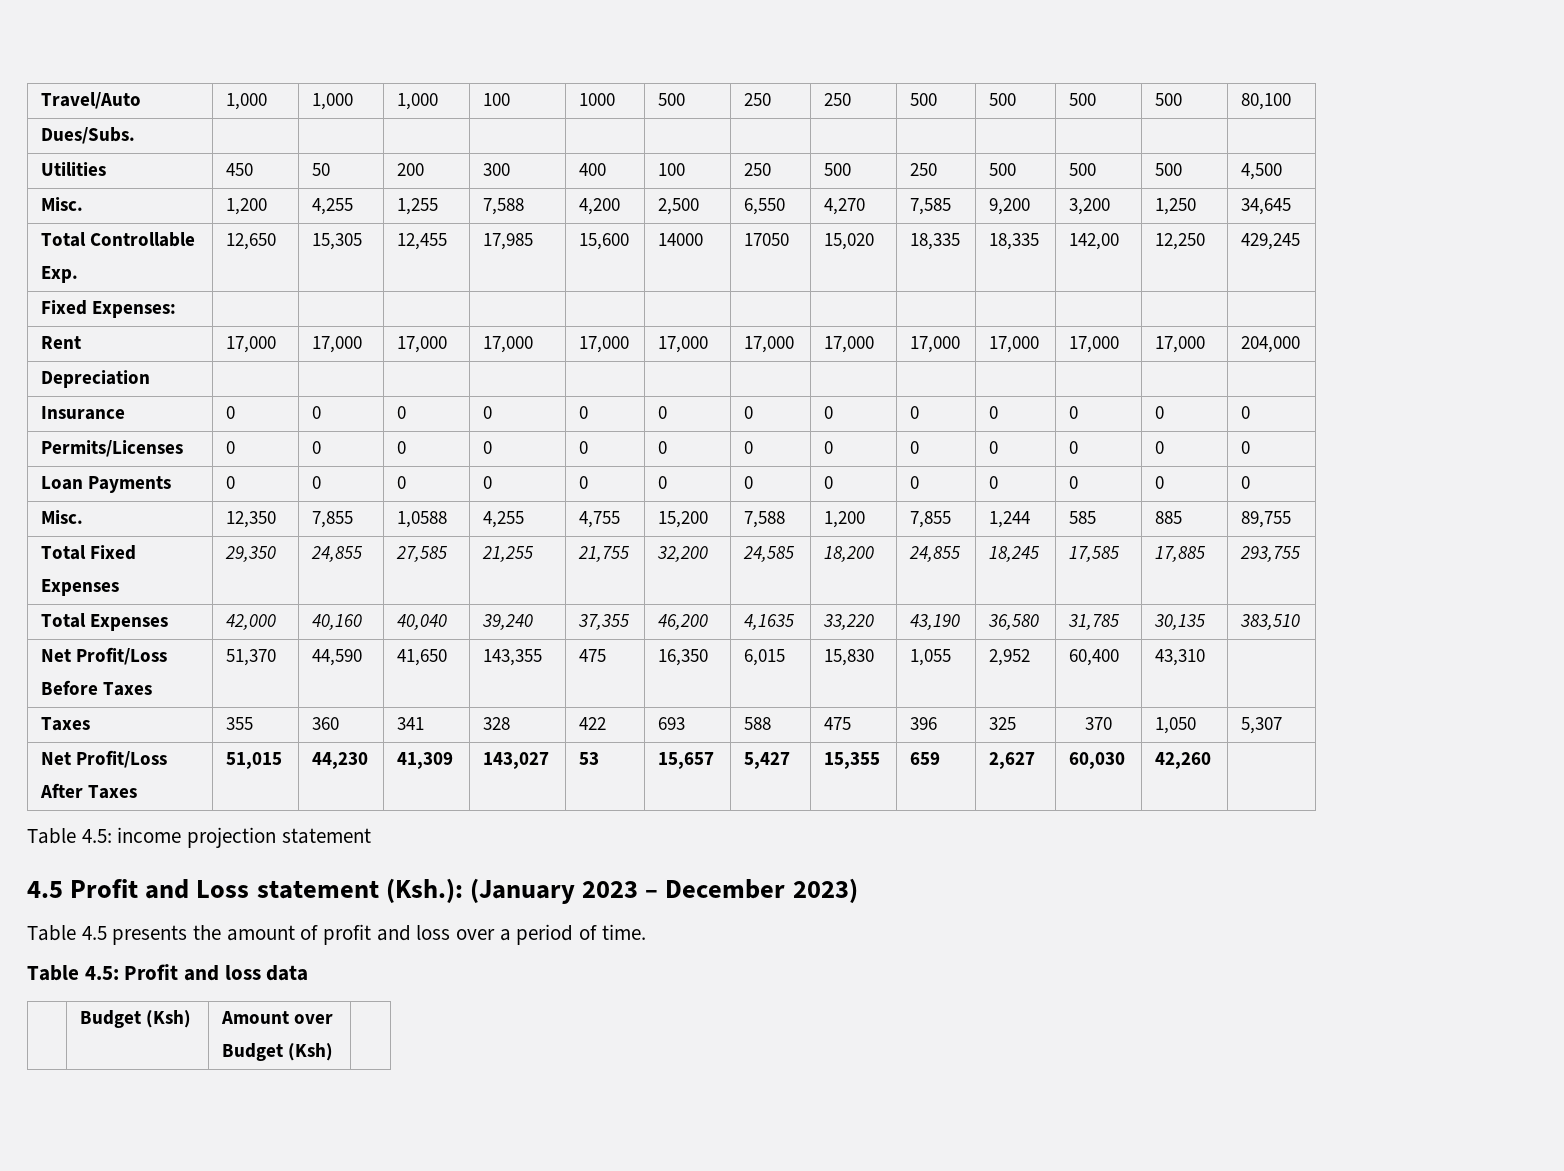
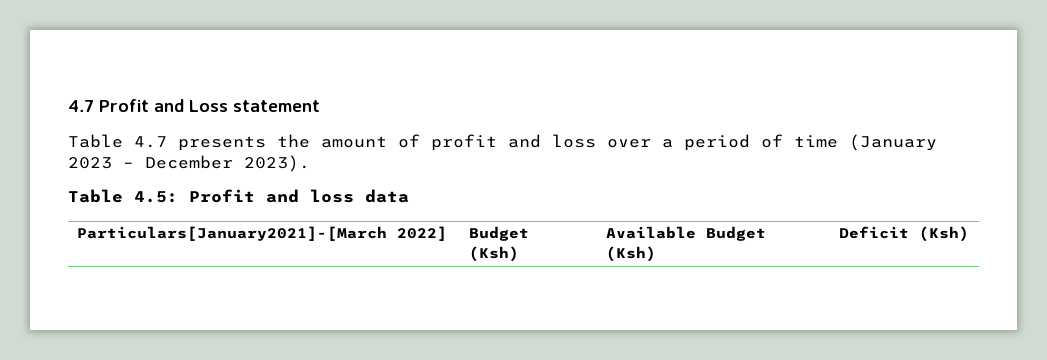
- Travel/Auto | 1,000 | 1,000 | 1,000 | 100 | 1000 | 500 | 250 | 250 | 500 | 500 | 500 | 500 | 80,100
- Dues/Subs. | | | | | | | | | | | | |
- Utilities | 450 | 50 | 200 | 300 | 400 | 100 | 250 | 500 | 250 | 500 | 500 | 500 | 4,500
- Misc. | 1,200 | 4,255 | 1,255 | 7,588 | 4,200 | 2,500 | 6,550 | 4,270 | 7,585 | 9,200 | 3,200 | 1,250 | 34,645
- Total Controllable
- Exp. | 12,650 | 15,305 | 12,455 | 17,985 | 15,600 | 14000 | 17050 | 15,020 | 18,335 | 18,335 | 142,00 | 12,250 | 429,245
- Fixed Expenses: | | | | | | | | | | | | |
- Rent | 17,000 | 17,000 | 17,000 | 17,000 | 17,000 | 17,000 | 17,000 | 17,000 | 17,000 | 17,000 | 17,000 | 17,000 | 204,000
- Depreciation | | | | | | | | | | | | |
- Insurance | 0 | 0 | 0 | 0 | 0 | 0 | 0 | 0 | 0 | 0 | 0 | 0 | 0
- Permits/Licenses | 0 | 0 | 0 | 0 | 0 | 0 | 0 | 0 | 0 | 0 | 0 | 0 | 0
- Loan Payments | 0 | 0 | 0 | 0 | 0 | 0 | 0 | 0 | 0 | 0 | 0 | 0 | 0
- Misc. | 12,350 | 7,855 | 1,0588 | 4,255 | 4,755 | 15,200 | 7,588 | 1,200 | 7,855 | 1,244 | 585 | 885 | 89,755
- Total Fixed
- Expenses | 29,350 | 24,855 | 27,585 | 21,255 | 21,755 | 32,200 | 24,585 | 18,200 | 24,855 | 18,245 | 17,585 | 17,885 | 293,755
- Total Expenses | 42,000 | 40,160 | 40,040 | 39,240 | 37,355 | 46,200 | 4,1635 | 33,220 | 43,190 | 36,580 | 31,785 | 30,135 | 383,510
- Net Profit/Loss
- Before Taxes | 51,370 | 44,590 | 41,650 | 143,355 | 475 | 16,350 | 6,015 | 15,830 | 1,055 | 2,952 | 60,400 | 43,310 |
- Taxes | 355 | 360 | 341 | 328 | 422 | 693 | 588 | 475 | 396 | 325 | 370 | 1,050 | 5,307
- Net Profit/Loss
- After Taxes | 51,015 | 44,230 | 41,309 | 143,027 | 53 | 15,657 | 5,427 | 15,355 | 659 | 2,627 | 60,030 | 42,260 |
- Table 4.5: income projection statement
- 4.5 Profit and Loss statement (Ksh.): (January 2023 – December 2023)
- Table 4.5 presents the amount of profit and loss over a period of time.
+ 4.7 Profit and Loss statement
+ Table 4.7 presents the amount of profit and loss over a period of time (January 2023 – December 2023).
- | Budget (Ksh) | Amount over
- Budget (Ksh) |
+ Particulars[January2021]-[March 2022] | Budget (Ksh) | Available Budget (Ksh) | Deficit (Ksh)

